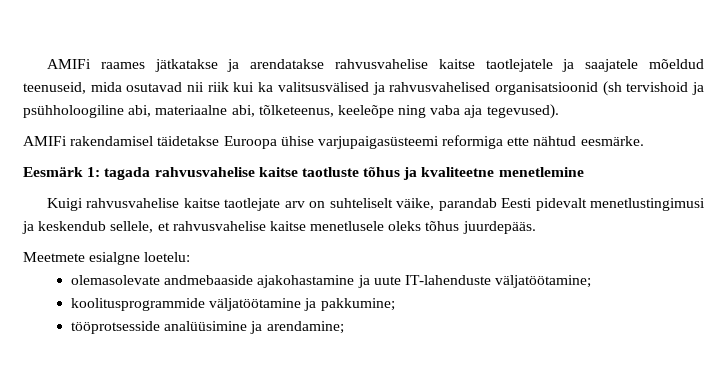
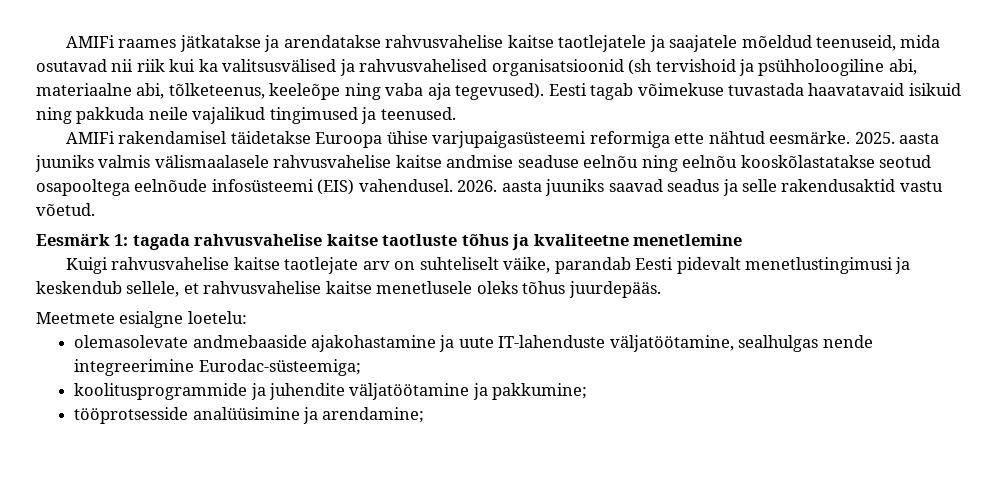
+ Eesti tagab võimekuse tuvastada haavatavaid isikuid ning pakkuda neile vajalikud tingimused ja teenused.
+ 2025. aasta juuniks valmis välismaalasele rahvusvahelise kaitse andmise seaduse eelnõu ning eelnõu kooskõlastatakse seotud osapooltega eelnõude infosüsteemi (EIS) vahendusel. 2026. aasta juuniks saavad seadus ja selle rakendusaktid vastu võetud.
- olemasolevate andmebaaside ajakohastamine ja uute IT-lahenduste väljatöötamine;
+ olemasolevate andmebaaside ajakohastamine ja uute IT-lahenduste väljatöötamine, sealhulgas nende integreerimine Eurodac-süsteemiga;
- koolitusprogrammide väljatöötamine ja pakkumine;
+ koolitusprogrammide ja juhendite väljatöötamine ja pakkumine;

